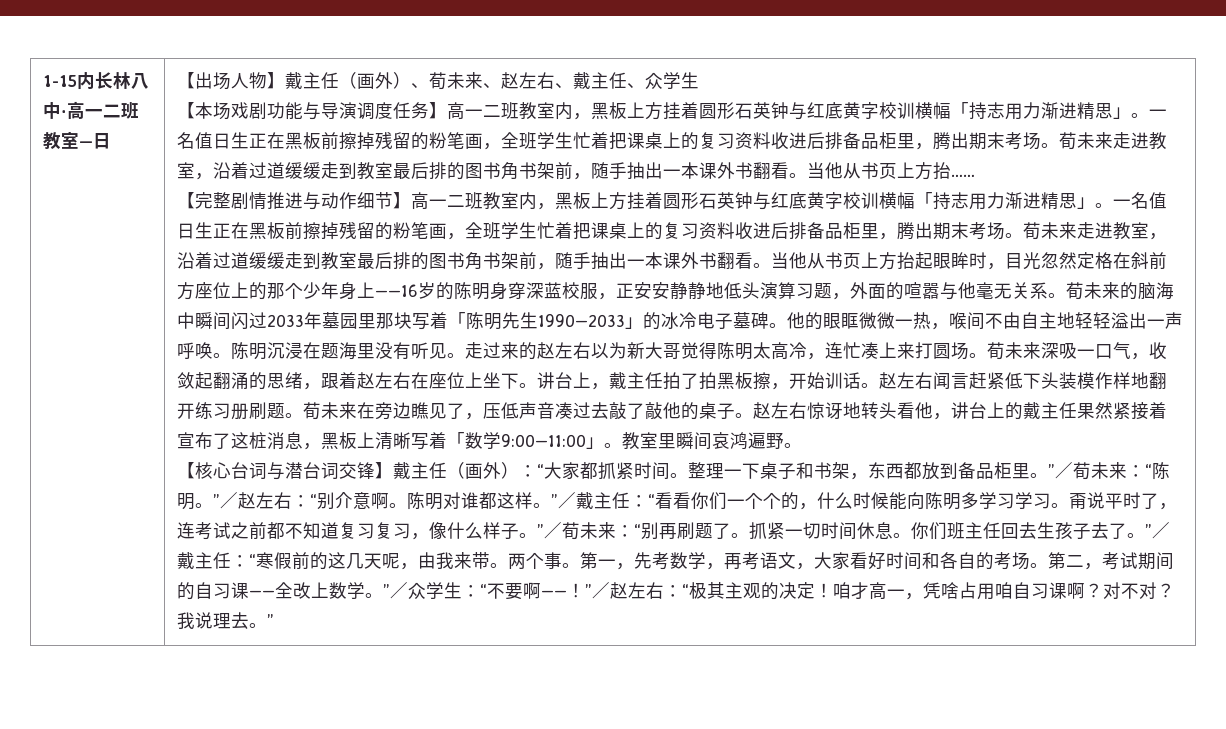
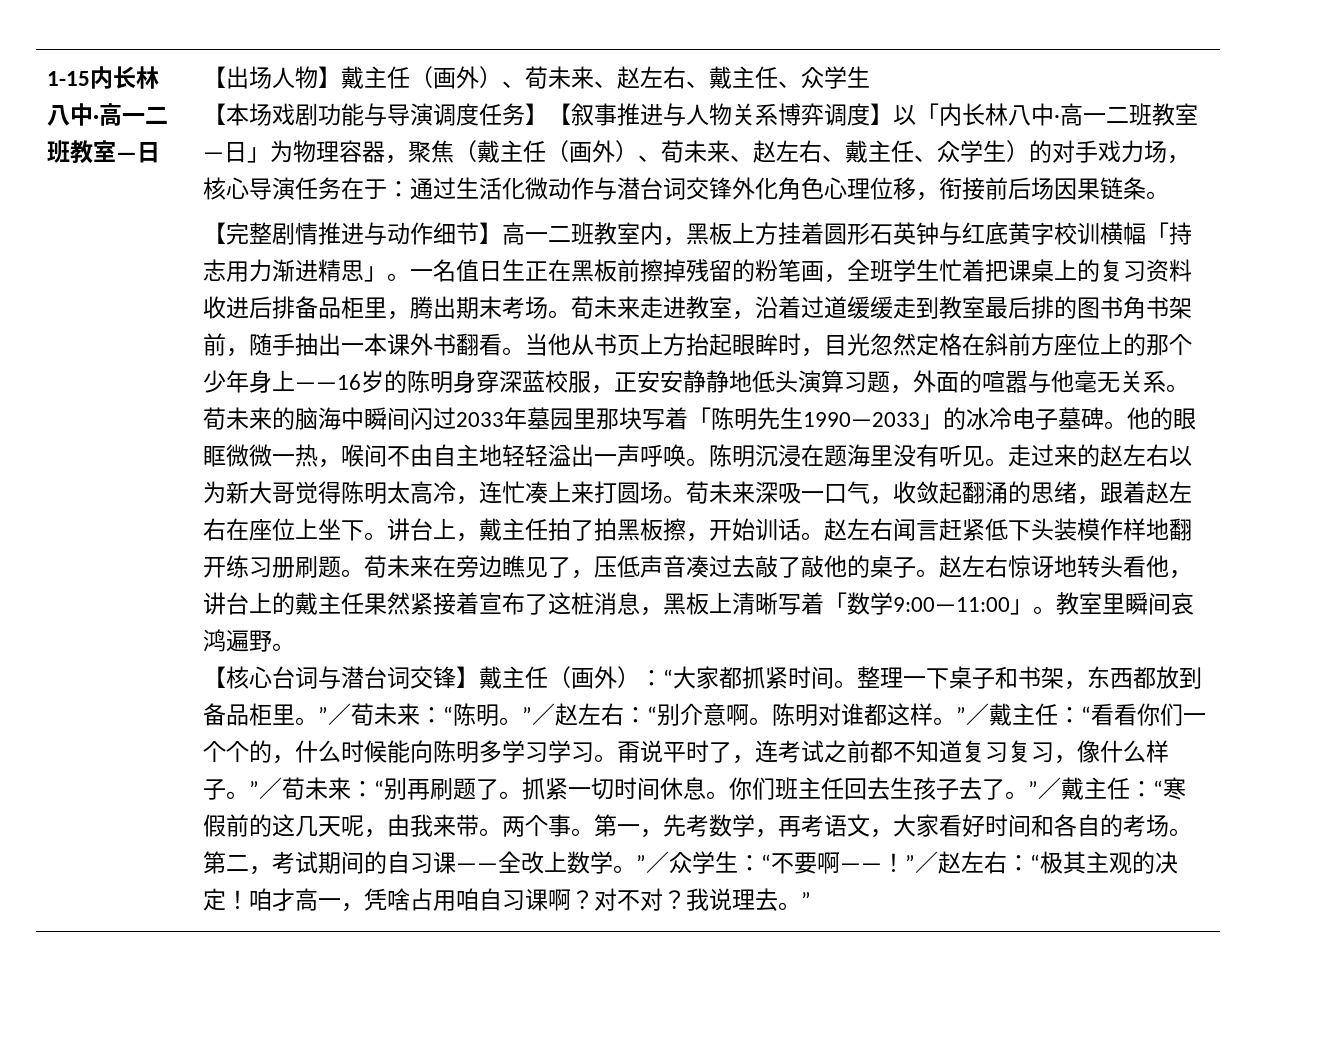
- 【本场戏剧功能与导演调度任务】高一二班教室内，黑板上方挂着圆形石英钟与红底黄字校训横幅「持志用力渐进精思」。一名值日生正在黑板前擦掉残留的粉笔画，全班学生忙着把课桌上的复习资料收进后排备品柜里，腾出期末考场。荀未来走进教室，沿着过道缓缓走到教室最后排的图书角书架前，随手抽出一本课外书翻看。当他从书页上方抬……
+ 【本场戏剧功能与导演调度任务】【叙事推进与人物关系博弈调度】以「内长林八中·高一二班教室—日」为物理容器，聚焦（戴主任（画外）、荀未来、赵左右、戴主任、众学生）的对手戏力场，核心导演任务在于：通过生活化微动作与潜台词交锋外化角色心理位移，衔接前后场因果链条。

